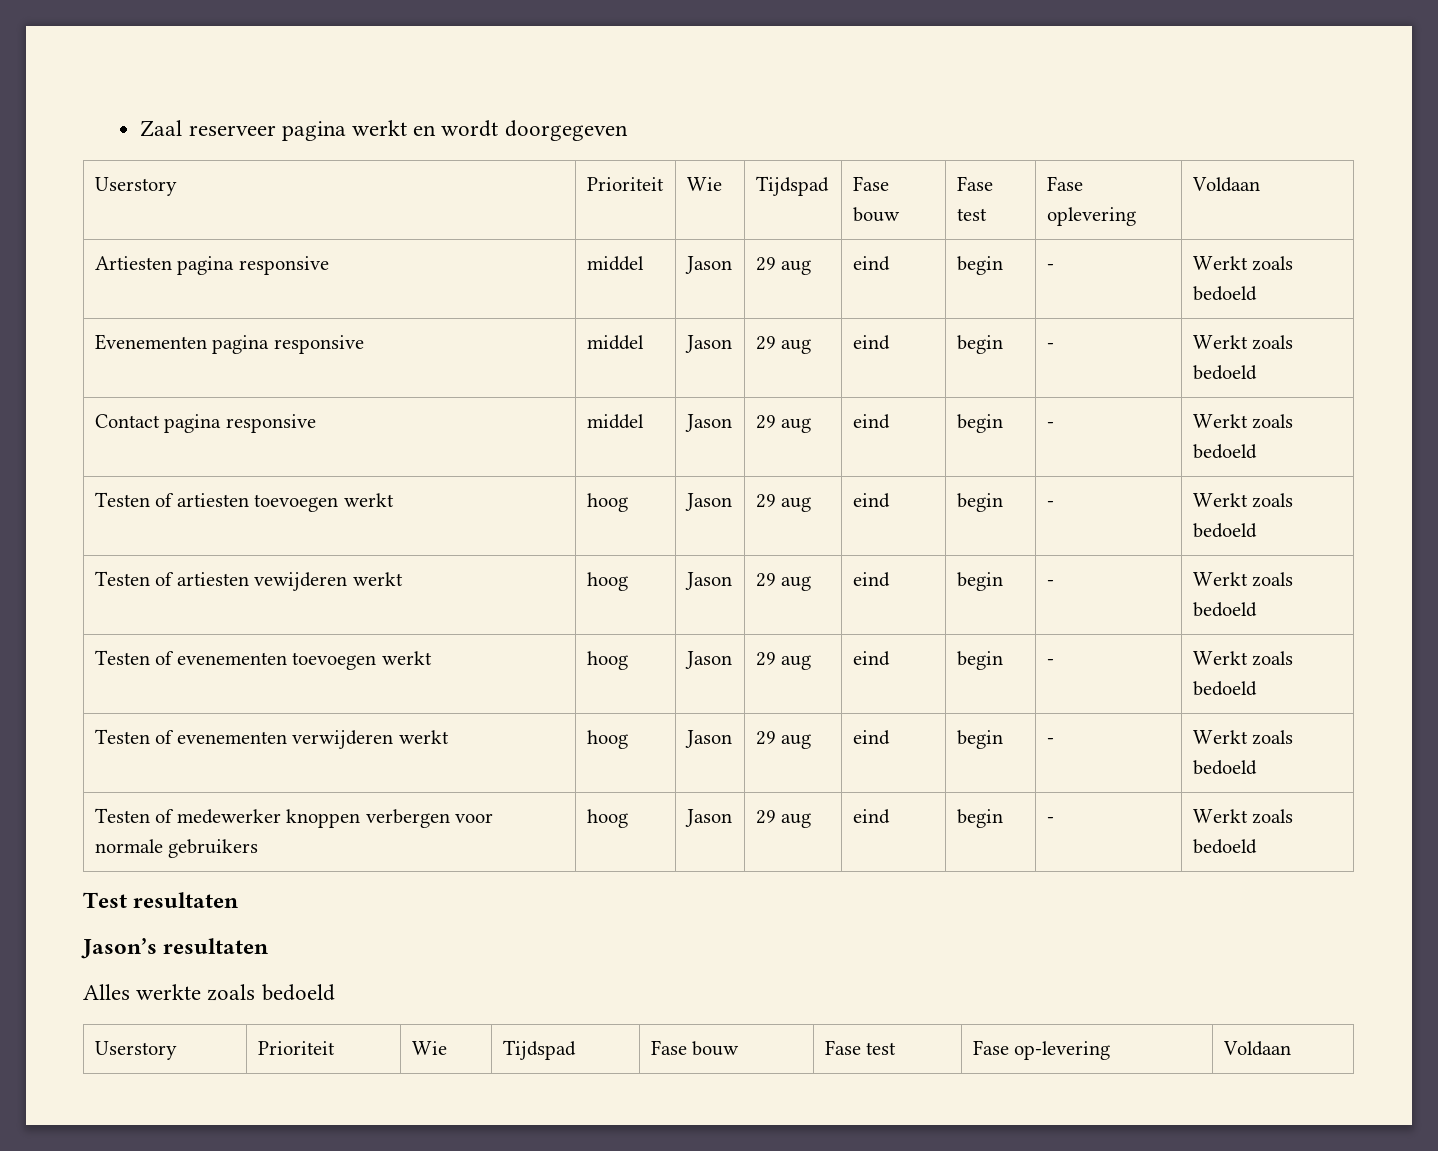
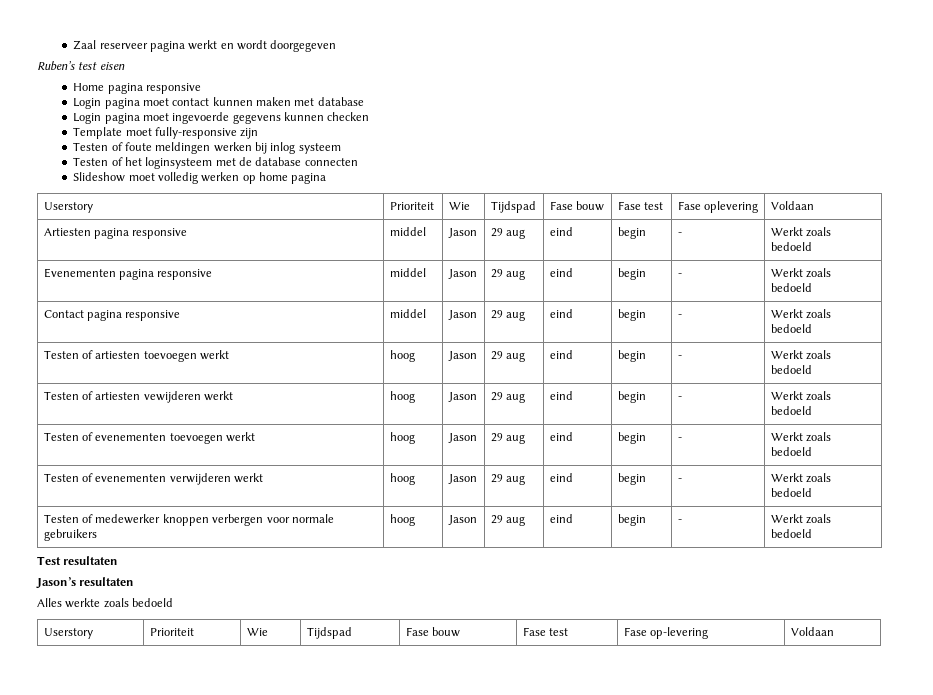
+ Ruben’s test eisen
+ Home pagina responsive
+ Login pagina moet contact kunnen maken met database
+ Login pagina moet ingevoerde gegevens kunnen checken
+ Template moet fully-responsive zijn
+ Testen of foute meldingen werken bij inlog systeem
+ Testen of het loginsysteem met de database connecten
+ Slideshow moet volledig werken op home pagina

